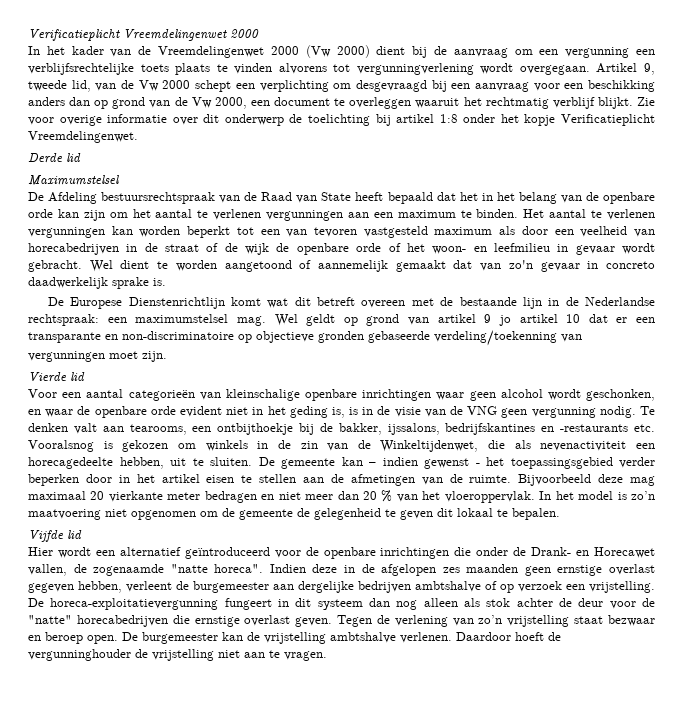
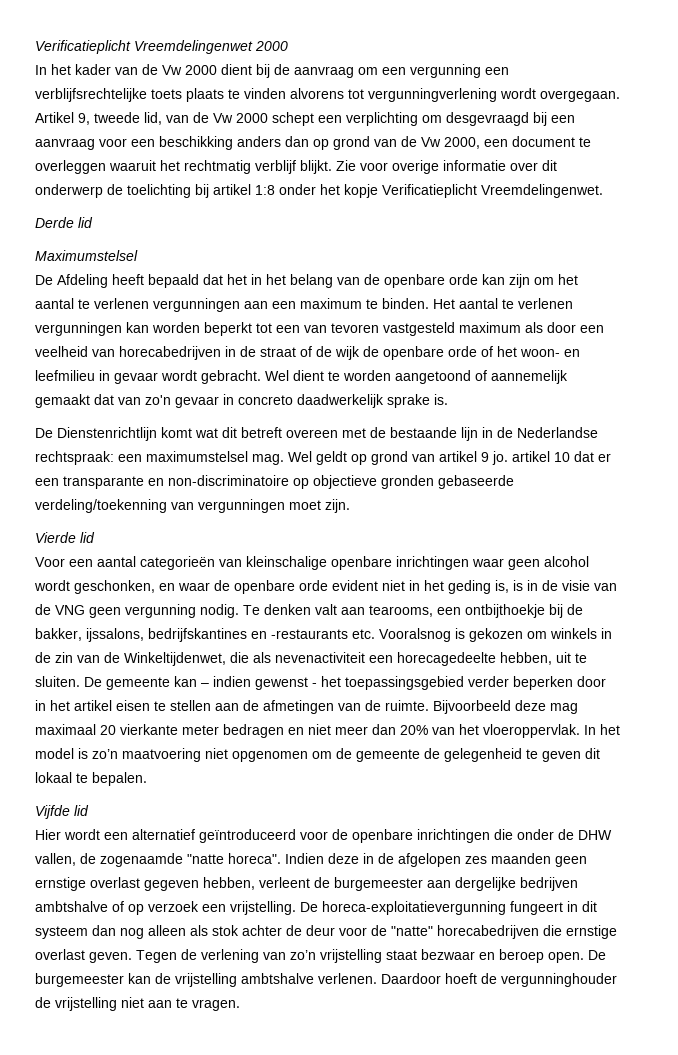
- In het kader van de Vreemdelingenwet 2000 (Vw 2000) dient bij de aanvraag om een vergunning een verblijfsrechtelijke toets plaats te vinden alvorens tot vergunningverlening wordt overgegaan.
+ In het kader van de Vw 2000 dient bij de aanvraag om een vergunning een verblijfsrechtelijke toets plaats te vinden alvorens tot vergunningverlening wordt overgegaan.
- De Afdeling bestuursrechtspraak van de Raad van State heeft bepaald dat het in het belang van de openbare orde kan zijn om het aantal te verlenen vergunningen aan een maximum te binden.
+ De Afdeling heeft bepaald dat het in het belang van de openbare orde kan zijn om het aantal te verlenen vergunningen aan een maximum te binden.
- De Europese Dienstenrichtlijn komt wat dit betreft overeen met de bestaande lijn in de Nederlandse rechtspraak: een maximumstelsel mag.
+ De Dienstenrichtlijn komt wat dit betreft overeen met de bestaande lijn in de Nederlandse rechtspraak: een maximumstelsel mag.
- Wel geldt op grond van artikel 9 jo artikel 10 dat er een transparante en non-discriminatoire op objectieve gronden gebaseerde verdeling/toekenning van vergunningen moet zijn.
+ Wel geldt op grond van artikel 9 jo. artikel 10 dat er een transparante en non-discriminatoire op objectieve gronden gebaseerde verdeling/toekenning van vergunningen moet zijn.
- Bijvoorbeeld deze mag maximaal 20 vierkante meter bedragen en niet meer dan 20 % van het vloeroppervlak.
+ Bijvoorbeeld deze mag maximaal 20 vierkante meter bedragen en niet meer dan 20% van het vloeroppervlak.
- Hier wordt een alternatief geïntroduceerd voor de openbare inrichtingen die onder de Drank- en Horecawet vallen, de zogenaamde "natte horeca".
+ Hier wordt een alternatief geïntroduceerd voor de openbare inrichtingen die onder de DHW vallen, de zogenaamde "natte horeca".

